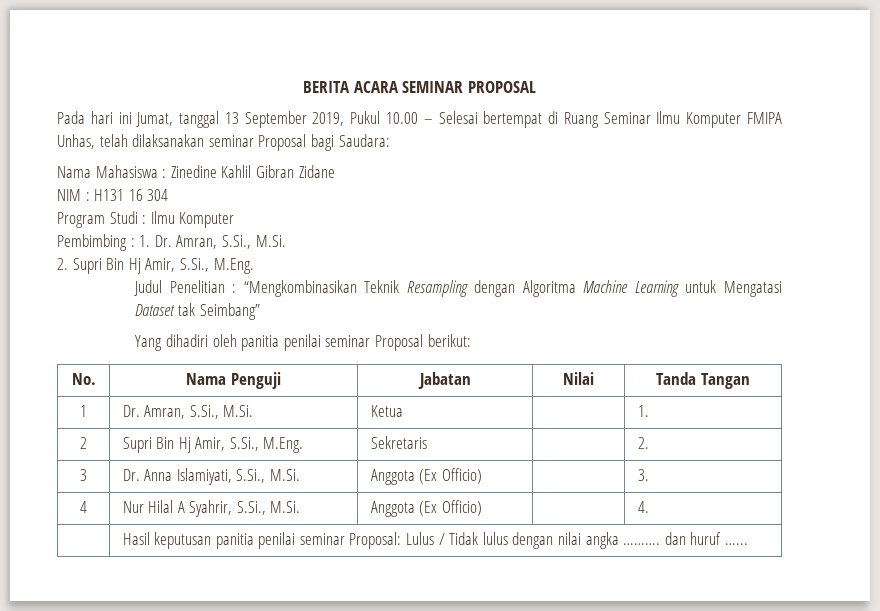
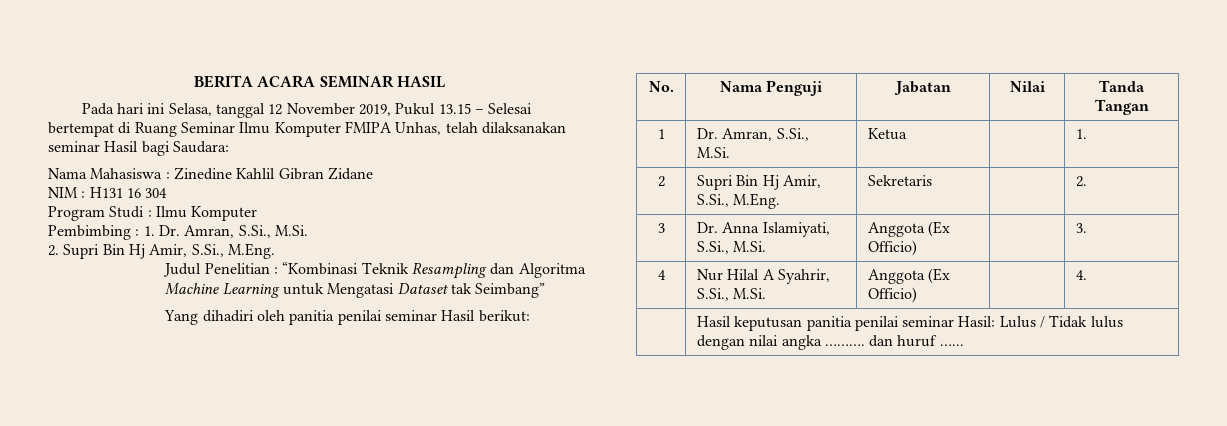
- BERITA ACARA SEMINAR PROPOSAL
+ BERITA ACARA SEMINAR HASIL
- Pada hari ini Jumat, tanggal 13 September 2019, Pukul 10.00 – Selesai bertempat di Ruang Seminar Ilmu Komputer FMIPA Unhas, telah dilaksanakan seminar Proposal bagi Saudara:
+ Pada hari ini Selasa, tanggal 12 November 2019, Pukul 13.15 – Selesai bertempat di Ruang Seminar Ilmu Komputer FMIPA Unhas, telah dilaksanakan seminar Hasil bagi Saudara:
- Judul Penelitian : “Mengkombinasikan Teknik Resampling dengan Algoritma Machine Learning untuk Mengatasi Dataset tak Seimbang”
+ Judul Penelitian : “Kombinasi Teknik Resampling dan Algoritma Machine Learning untuk Mengatasi Dataset tak Seimbang”
- Yang dihadiri oleh panitia penilai seminar Proposal berikut:
+ Yang dihadiri oleh panitia penilai seminar Hasil berikut:
- | Hasil keputusan panitia penilai seminar Proposal: Lulus / Tidak lulus dengan nilai angka ………. dan huruf …...
+ | Hasil keputusan panitia penilai seminar Hasil: Lulus / Tidak lulus dengan nilai angka ………. dan huruf …...

